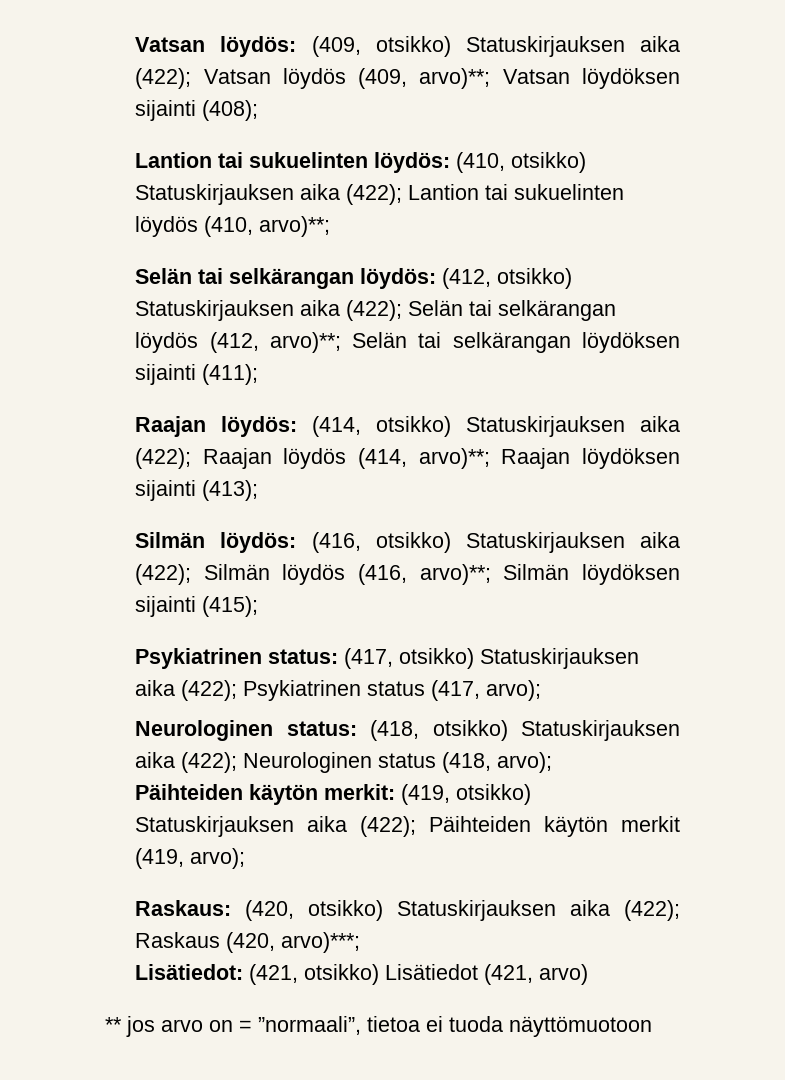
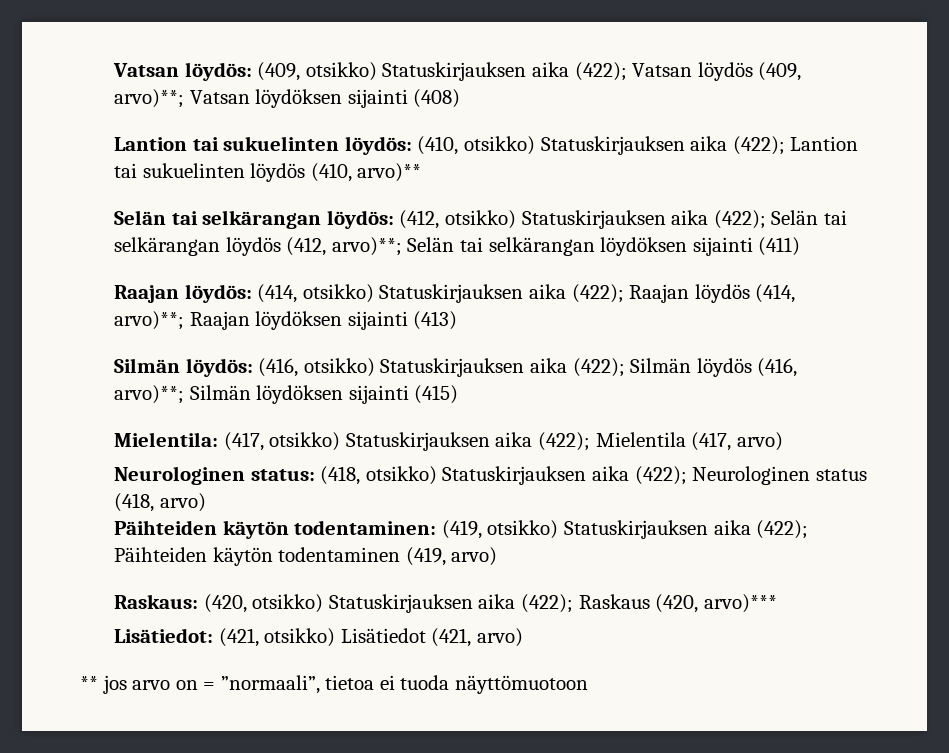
- Vatsan löydös: (409, otsikko) Statuskirjauksen aika (422); Vatsan löydös (409, arvo)**; Vatsan löydöksen sijainti (408);
+ Vatsan löydös: (409, otsikko) Statuskirjauksen aika (422); Vatsan löydös (409, arvo)**; Vatsan löydöksen sijainti (408)
- Lantion tai sukuelinten löydös: (410, otsikko) Statuskirjauksen aika (422); Lantion tai sukuelinten löydös (410, arvo)**;
+ Lantion tai sukuelinten löydös: (410, otsikko) Statuskirjauksen aika (422); Lantion tai sukuelinten löydös (410, arvo)**
- Selän tai selkärangan löydös: (412, otsikko) Statuskirjauksen aika (422); Selän tai selkärangan löydös (412, arvo)**; Selän tai selkärangan löydöksen sijainti (411);
+ Selän tai selkärangan löydös: (412, otsikko) Statuskirjauksen aika (422); Selän tai selkärangan löydös (412, arvo)**; Selän tai selkärangan löydöksen sijainti (411)
- Raajan löydös: (414, otsikko) Statuskirjauksen aika (422); Raajan löydös (414, arvo)**; Raajan löydöksen sijainti (413);
+ Raajan löydös: (414, otsikko) Statuskirjauksen aika (422); Raajan löydös (414, arvo)**; Raajan löydöksen sijainti (413)
- Silmän löydös: (416, otsikko) Statuskirjauksen aika (422); Silmän löydös (416, arvo)**; Silmän löydöksen sijainti (415);
- Psykiatrinen status: (417, otsikko) Statuskirjauksen aika (422); Psykiatrinen status (417, arvo);
+ Silmän löydös: (416, otsikko) Statuskirjauksen aika (422); Silmän löydös (416, arvo)**; Silmän löydöksen sijainti (415)
+ Mielentila: (417, otsikko) Statuskirjauksen aika (422); Mielentila (417, arvo)
- Neurologinen status: (418, otsikko) Statuskirjauksen aika (422); Neurologinen status (418, arvo);
- Päihteiden käytön merkit: (419, otsikko) Statuskirjauksen aika (422); Päihteiden käytön merkit (419, arvo);
+ Neurologinen status: (418, otsikko) Statuskirjauksen aika (422); Neurologinen status (418, arvo)
+ Päihteiden käytön todentaminen: (419, otsikko) Statuskirjauksen aika (422); Päihteiden käytön todentaminen (419, arvo)
- Raskaus: (420, otsikko) Statuskirjauksen aika (422); Raskaus (420, arvo)***;
+ Raskaus: (420, otsikko) Statuskirjauksen aika (422); Raskaus (420, arvo)***

